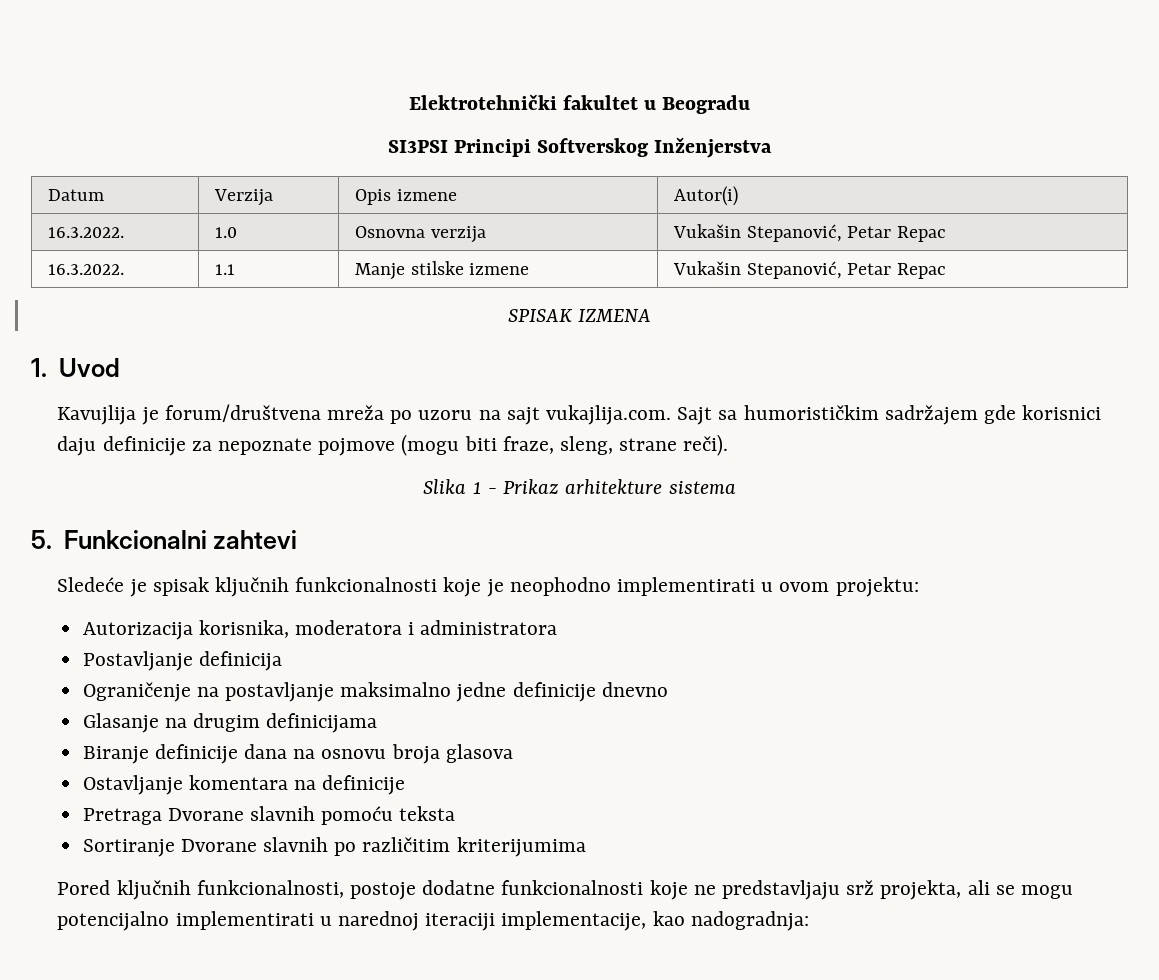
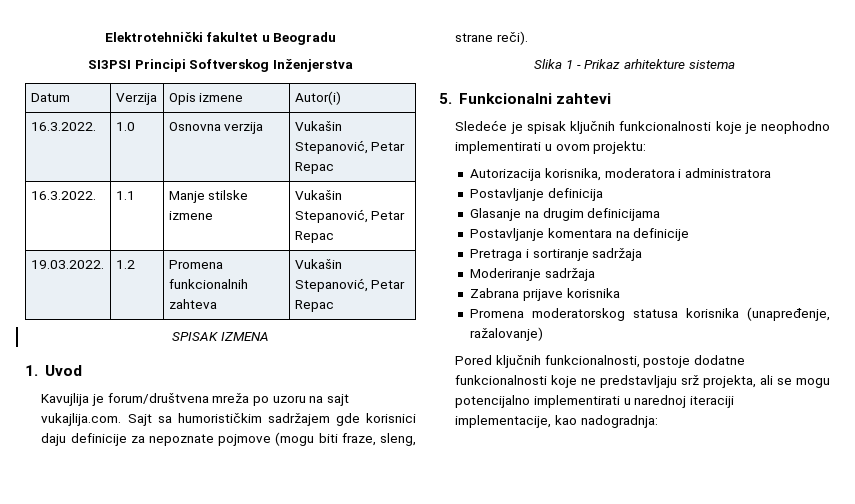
+ 19.03.2022. | 1.2 | Promena funkcionalnih zahteva | Vukašin Stepanović, Petar Repac
- Ograničenje na postavljanje maksimalno jedne definicije dnevno
  Glasanje na drugim definicijama
- Biranje definicije dana na osnovu broja glasova
- Ostavljanje komentara na definicije
- Pretraga Dvorane slavnih pomoću teksta
- Sortiranje Dvorane slavnih po različitim kriterijumima
+ Postavljanje komentara na definicije
+ Pretraga i sortiranje sadržaja
+ Moderiranje sadržaja
+ Zabrana prijave korisnika
+ Promena moderatorskog statusa korisnika (unapređenje, ražalovanje)

